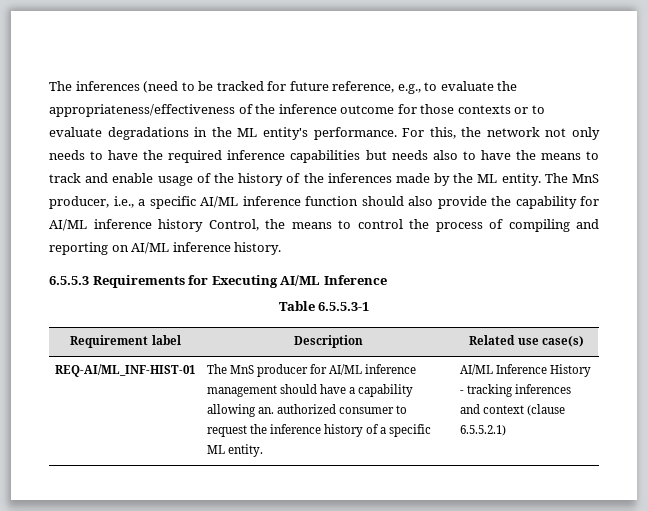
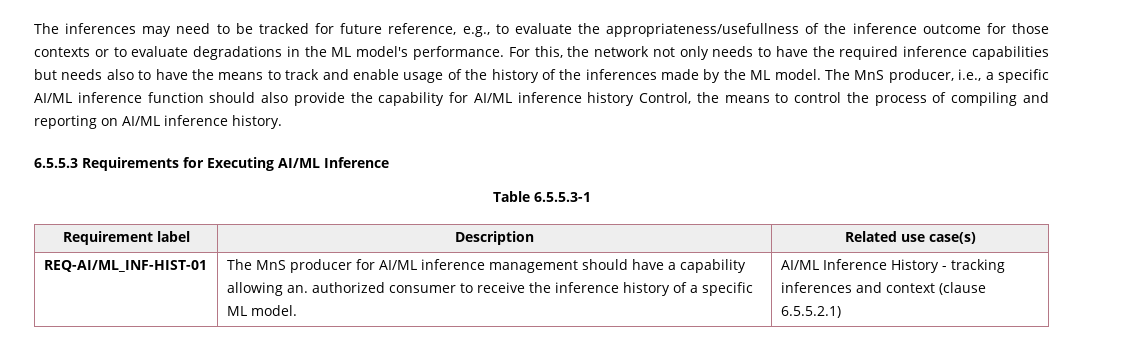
- The inferences (need to be tracked for future reference, e.g., to evaluate the appropriateness/effectiveness of the inference outcome for those contexts or to evaluate degradations in the ML entity's performance.
+ The inferences may need to be tracked for future reference, e.g., to evaluate the appropriateness/usefullness of the inference outcome for those contexts or to evaluate degradations in the ML model's performance.
- For this, the network not only needs to have the required inference capabilities but needs also to have the means to track and enable usage of the history of the inferences made by the ML entity.
+ For this, the network not only needs to have the required inference capabilities but needs also to have the means to track and enable usage of the history of the inferences made by the ML model.
- REQ-AI/ML_INF-HIST-01 | The MnS producer for AI/ML inference management should have a capability allowing an. authorized consumer to request the inference history of a specific ML entity. | AI/ML Inference History - tracking inferences and context (clause 6.5.5.2.1)
+ REQ-AI/ML_INF-HIST-01 | The MnS producer for AI/ML inference management should have a capability allowing an. authorized consumer to receive the inference history of a specific ML model. | AI/ML Inference History - tracking inferences and context (clause 6.5.5.2.1)

